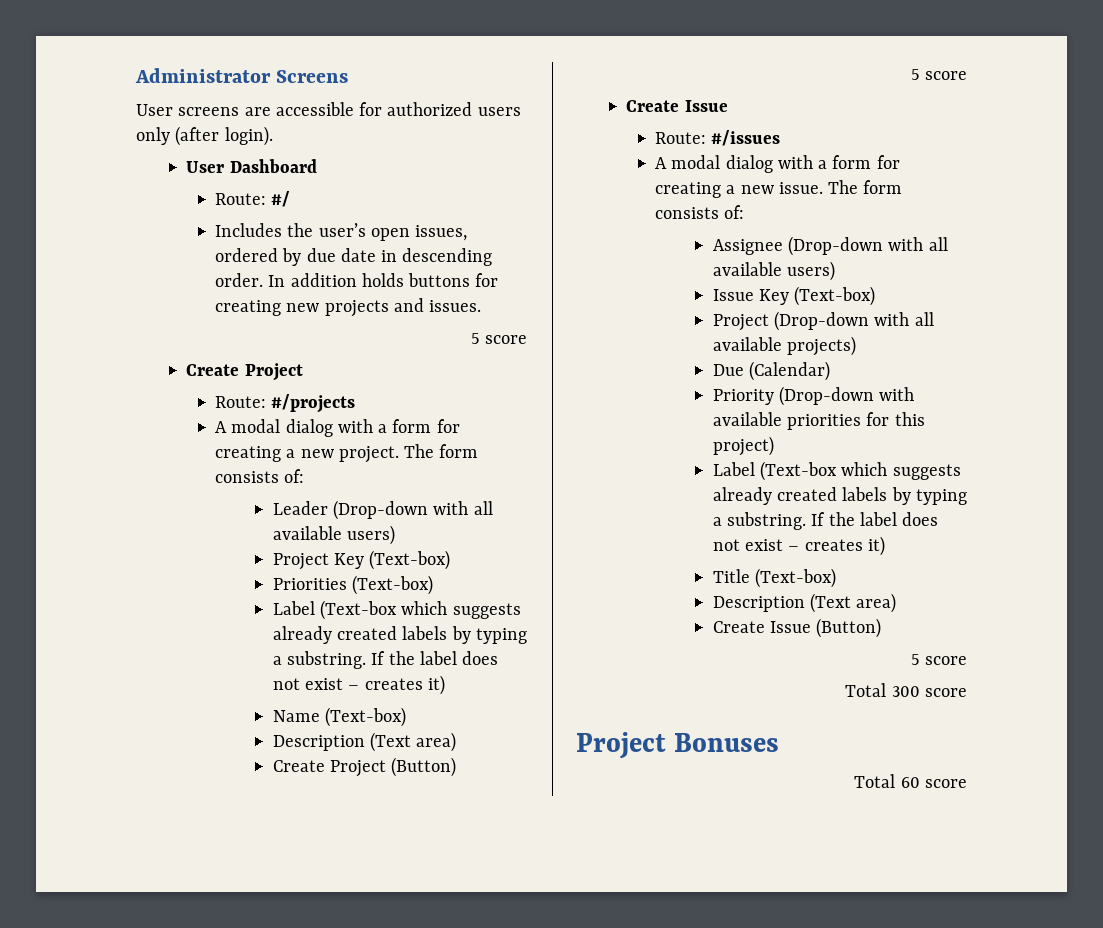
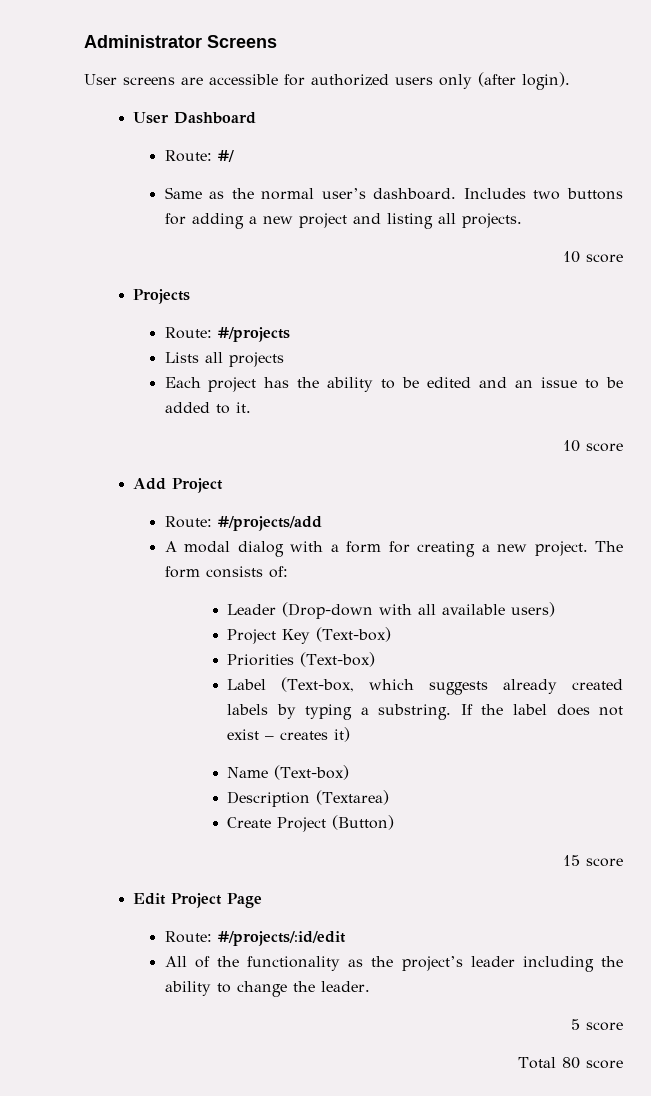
- Includes the user’s open issues, ordered by due date in descending order. In addition holds buttons for creating new projects and issues.
- 5 score
- Create Project
+ Same as the normal user’s dashboard. Includes two buttons for adding a new project and listing all projects.
+ 10 score
+ Projects
+ Route: #/projects
+ Lists all projects
+ Each project has the ability to be edited and an issue to be added to it.
+ 10 score
+ Add Project
- Route: #/projects
+ Route: #/projects/add
  Priorities (Text-box)
- Label (Text-box which suggests already created labels by typing a substring.
+ Label (Text-box, which suggests already created labels by typing a substring.
  Name (Text-box)
- Description (Text area)
+ Description (Textarea)
  Create Project (Button)
- 5 score
- Create Issue
- Route: #/issues
- A modal dialog with a form for creating a new issue. The form consists of:
- Assignee (Drop-down with all available users)
- Issue Key (Text-box)
- Project (Drop-down with all available projects)
- Due (Calendar)
- Priority (Drop-down with available priorities for this project)
- Label (Text-box which suggests already created labels by typing a substring. If the label does not exist – creates it)
- Title (Text-box)
- Description (Text area)
- Create Issue (Button)
+ 15 score
+ Edit Project Page
+ Route: #/projects/:id/edit
+ All of the functionality as the project’s leader including the ability to change the leader.
- Total 300 score
- Project Bonuses
- Total 60 score
+ Total 80 score

